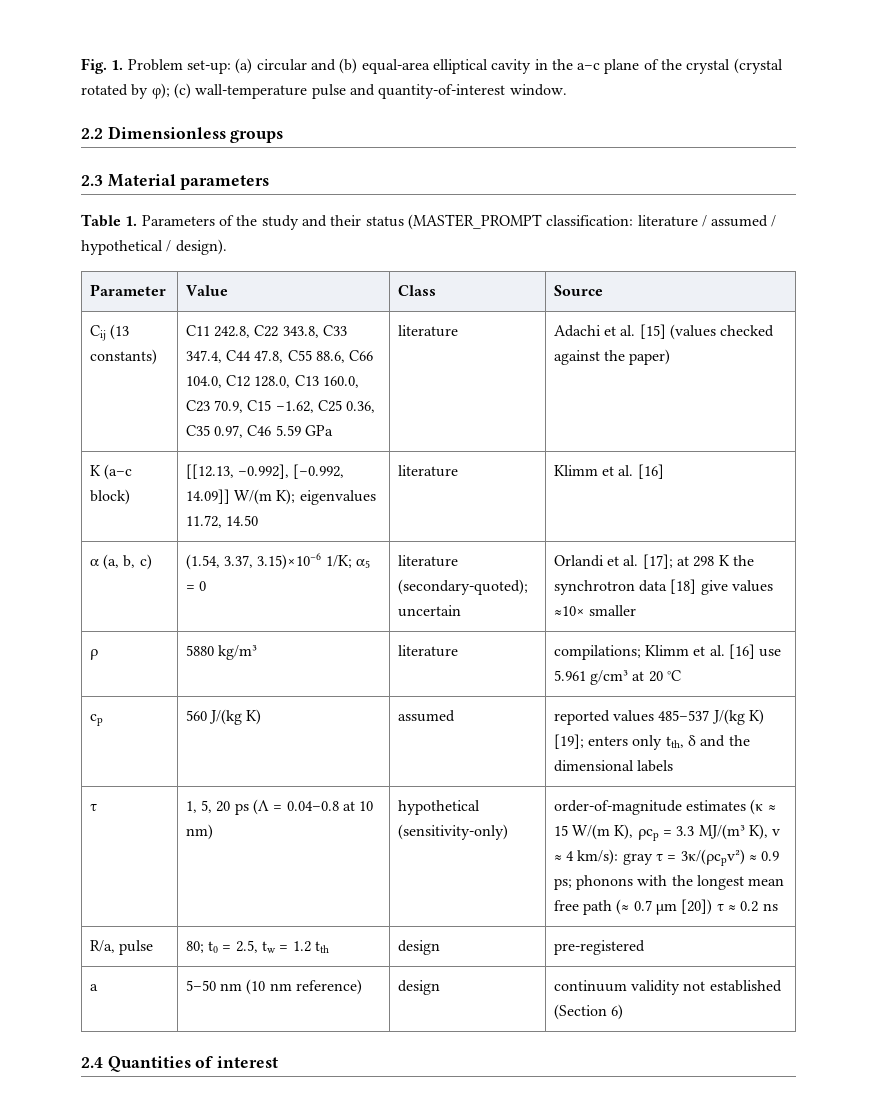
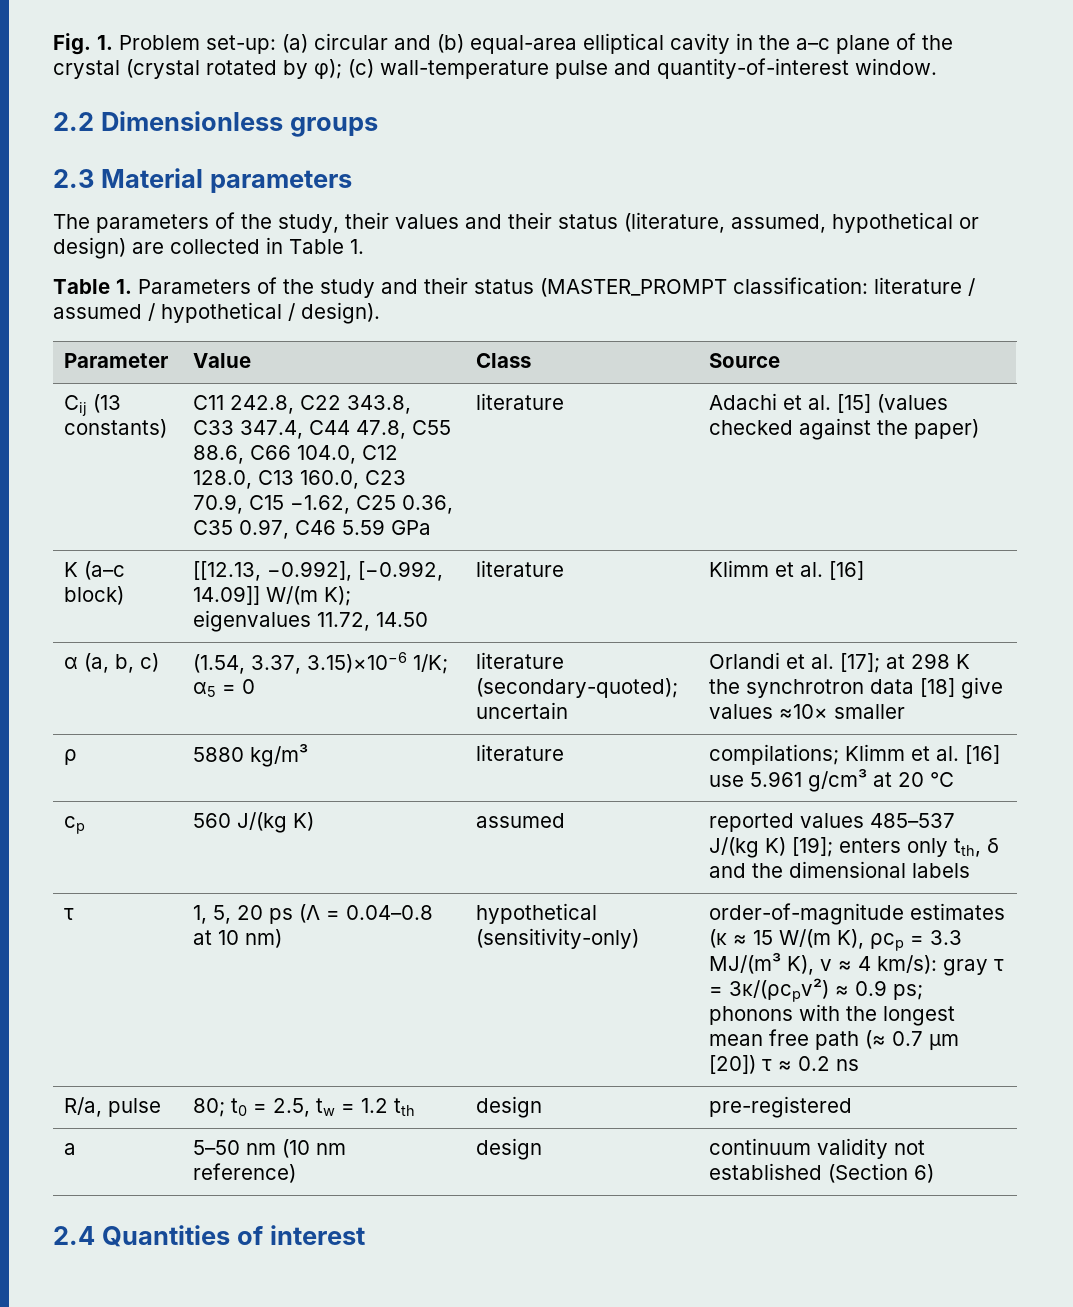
+ The parameters of the study, their values and their status (literature, assumed, hypothetical or design) are collected in Table 1.

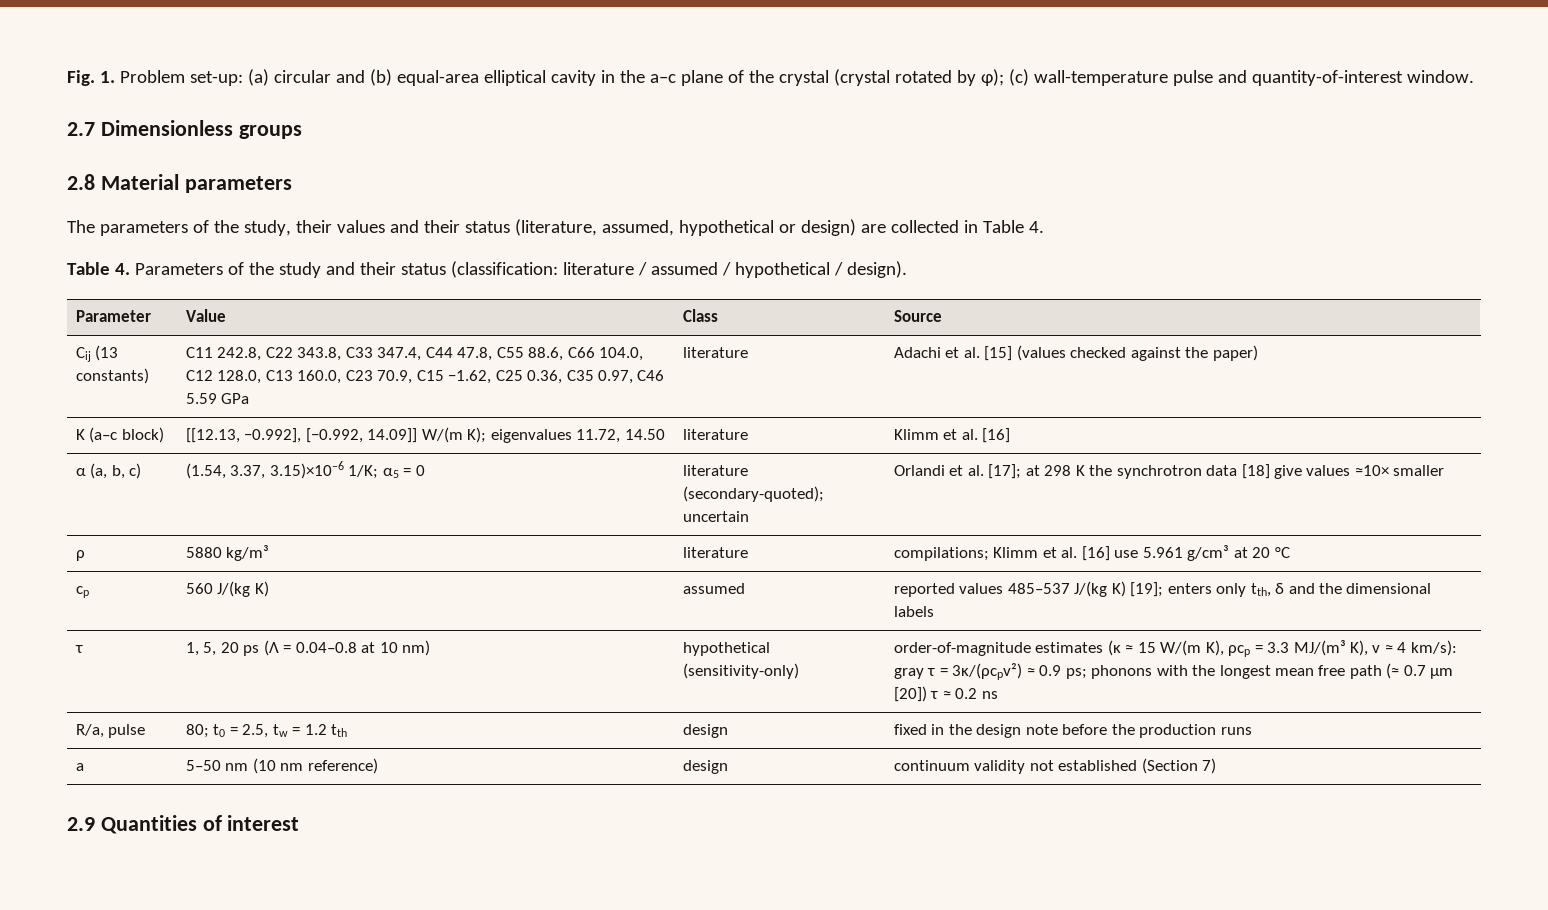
- 2.2 Dimensionless groups
+ 2.7 Dimensionless groups
- 2.3 Material parameters
+ 2.8 Material parameters
- The parameters of the study, their values and their status (literature, assumed, hypothetical or design) are collected in Table 1.
- Table 1. Parameters of the study and their status (MASTER_PROMPT classification: literature / assumed / hypothetical / design).
+ The parameters of the study, their values and their status (literature, assumed, hypothetical or design) are collected in Table 4.
+ Table 4. Parameters of the study and their status (classification: literature / assumed / hypothetical / design).
- R/a, pulse | 80; t0 = 2.5, tw = 1.2 tth | design | pre-registered
+ R/a, pulse | 80; t0 = 2.5, tw = 1.2 tth | design | fixed in the design note before the production runs
- a | 5–50 nm (10 nm reference) | design | continuum validity not established (Section 6)
- 2.4 Quantities of interest
+ a | 5–50 nm (10 nm reference) | design | continuum validity not established (Section 7)
+ 2.9 Quantities of interest

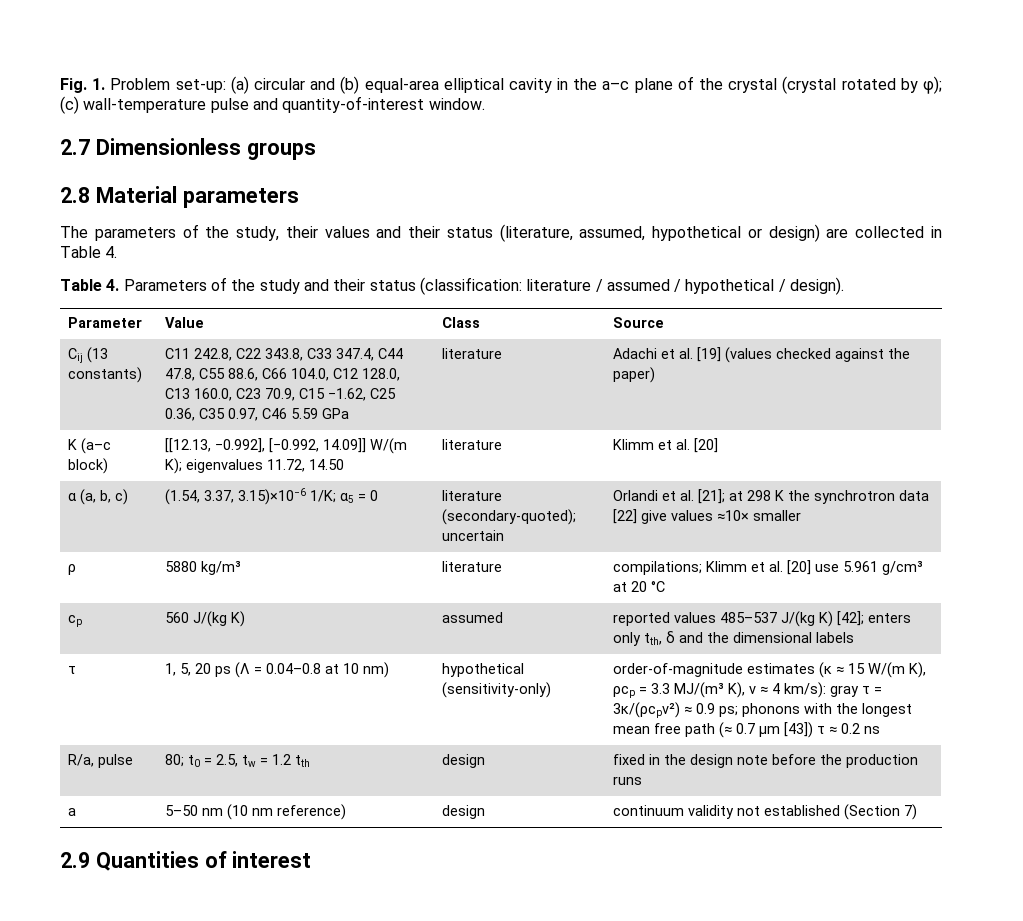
- Cij (13 constants) | C11 242.8, C22 343.8, C33 347.4, C44 47.8, C55 88.6, C66 104.0, C12 128.0, C13 160.0, C23 70.9, C15 −1.62, C25 0.36, C35 0.97, C46 5.59 GPa | literature | Adachi et al. [15] (values checked against the paper)
+ Cij (13 constants) | C11 242.8, C22 343.8, C33 347.4, C44 47.8, C55 88.6, C66 104.0, C12 128.0, C13 160.0, C23 70.9, C15 −1.62, C25 0.36, C35 0.97, C46 5.59 GPa | literature | Adachi et al. [19] (values checked against the paper)
- K (a–c block) | [[12.13, −0.992], [−0.992, 14.09]] W/(m K); eigenvalues 11.72, 14.50 | literature | Klimm et al. [16]
+ K (a–c block) | [[12.13, −0.992], [−0.992, 14.09]] W/(m K); eigenvalues 11.72, 14.50 | literature | Klimm et al. [20]
- α (a, b, c) | (1.54, 3.37, 3.15)×10−6 1/K; α5 = 0 | literature (secondary-quoted); uncertain | Orlandi et al. [17]; at 298 K the synchrotron data [18] give values ≈10× smaller
+ α (a, b, c) | (1.54, 3.37, 3.15)×10−6 1/K; α5 = 0 | literature (secondary-quoted); uncertain | Orlandi et al. [21]; at 298 K the synchrotron data [22] give values ≈10× smaller
- ρ | 5880 kg/m³ | literature | compilations; Klimm et al. [16] use 5.961 g/cm³ at 20 °C
+ ρ | 5880 kg/m³ | literature | compilations; Klimm et al. [20] use 5.961 g/cm³ at 20 °C
- cp | 560 J/(kg K) | assumed | reported values 485–537 J/(kg K) [19]; enters only tth, δ and the dimensional labels
+ cp | 560 J/(kg K) | assumed | reported values 485–537 J/(kg K) [42]; enters only tth, δ and the dimensional labels
- order-of-magnitude estimates (κ ≈ 15 W/(m K), ρcp = 3.3 MJ/(m³ K), v ≈ 4 km/s): gray τ = 3κ/(ρcpv²) ≈ 0.9 ps; phonons with the longest mean free path (≈ 0.7 µm [20]) τ ≈ 0.2 ns
+ order-of-magnitude estimates (κ ≈ 15 W/(m K), ρcp = 3.3 MJ/(m³ K), v ≈ 4 km/s): gray τ = 3κ/(ρcpv²) ≈ 0.9 ps; phonons with the longest mean free path (≈ 0.7 µm [43]) τ ≈ 0.2 ns

